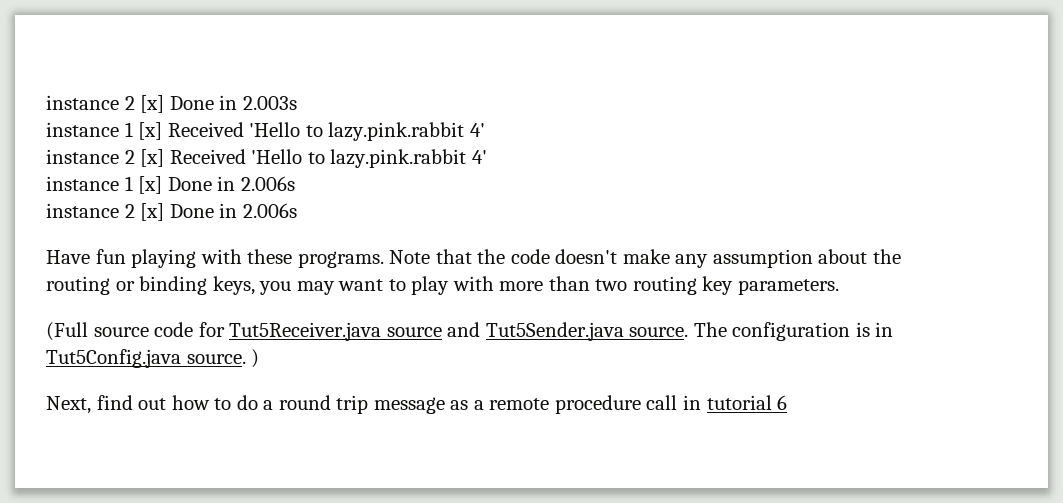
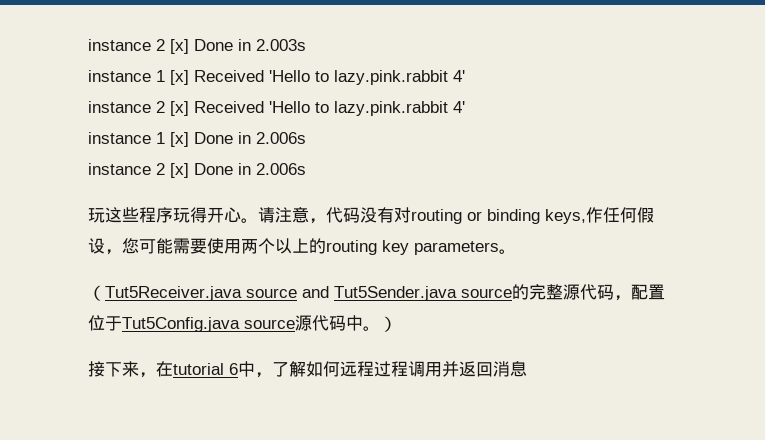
- Have fun playing with these programs. Note that the code doesn't make any assumption about the routing or binding keys, you may want to play with more than two routing key parameters.
- (Full source code for Tut5Receiver.java source and Tut5Sender.java source. The configuration is in Tut5Config.java source. )
- Next, find out how to do a round trip message as a remote procedure call in tutorial 6
+ 玩这些程序玩得开心。请注意，代码没有对routing or binding keys,作任何假设，您可能需要使用两个以上的routing key parameters。
+ （Tut5Receiver.java source and Tut5Sender.java source的完整源代码，配置位于Tut5Config.java source源代码中。）
+ 接下来，在tutorial 6中，了解如何远程过程调用并返回消息

